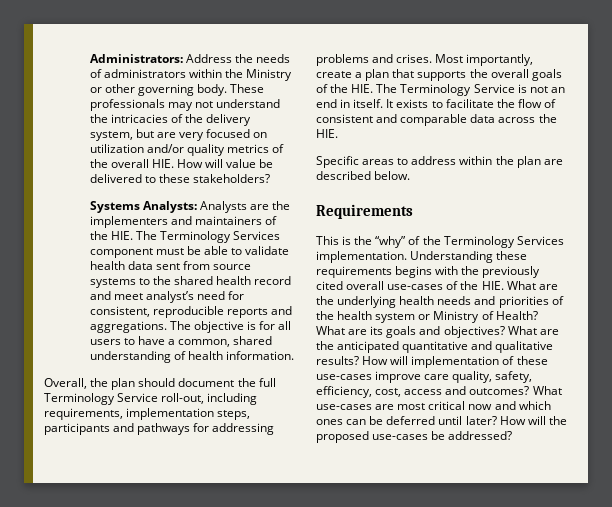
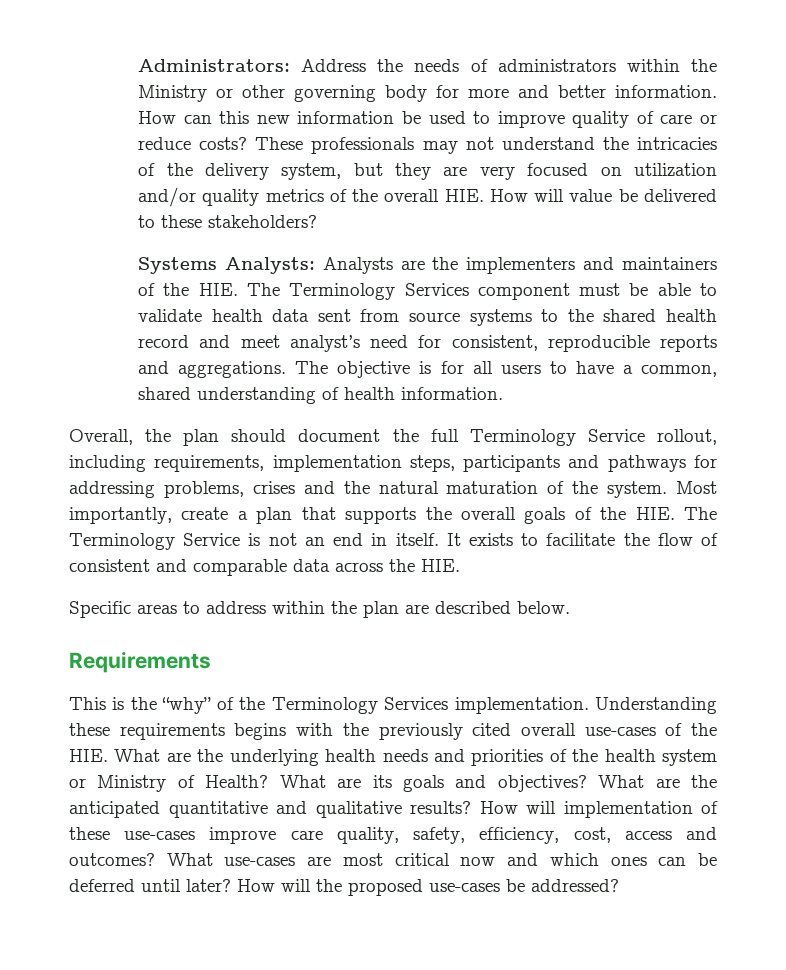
- Administrators: Address the needs of administrators within the Ministry or other governing body.
+ Administrators: Address the needs of administrators within the Ministry or other governing body for more and better information. How can this new information be used to improve quality of care or reduce costs?
- These professionals may not understand the intricacies of the delivery system, but are very focused on utilization and/or quality metrics of the overall HIE. How will value be delivered to these stakeholders?
+ These professionals may not understand the intricacies of the delivery system, but they are very focused on utilization and/or quality metrics of the overall HIE. How will value be delivered to these stakeholders?
- Overall, the plan should document the full Terminology Service roll-out, including requirements, implementation steps, participants and pathways for addressing problems and crises.
+ Overall, the plan should document the full Terminology Service rollout, including requirements, implementation steps, participants and pathways for addressing problems, crises and the natural maturation of the system.

